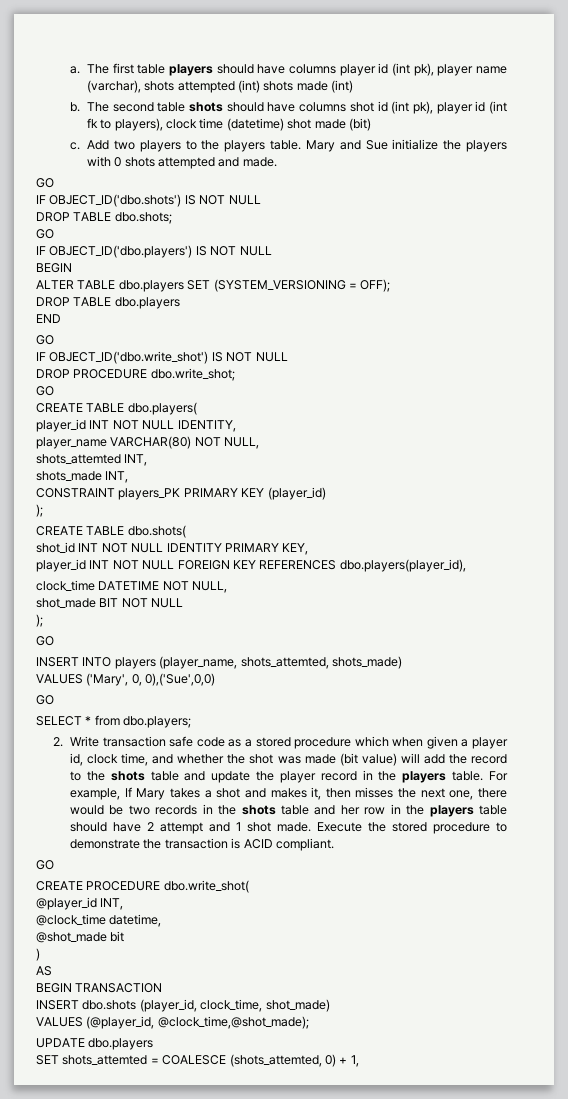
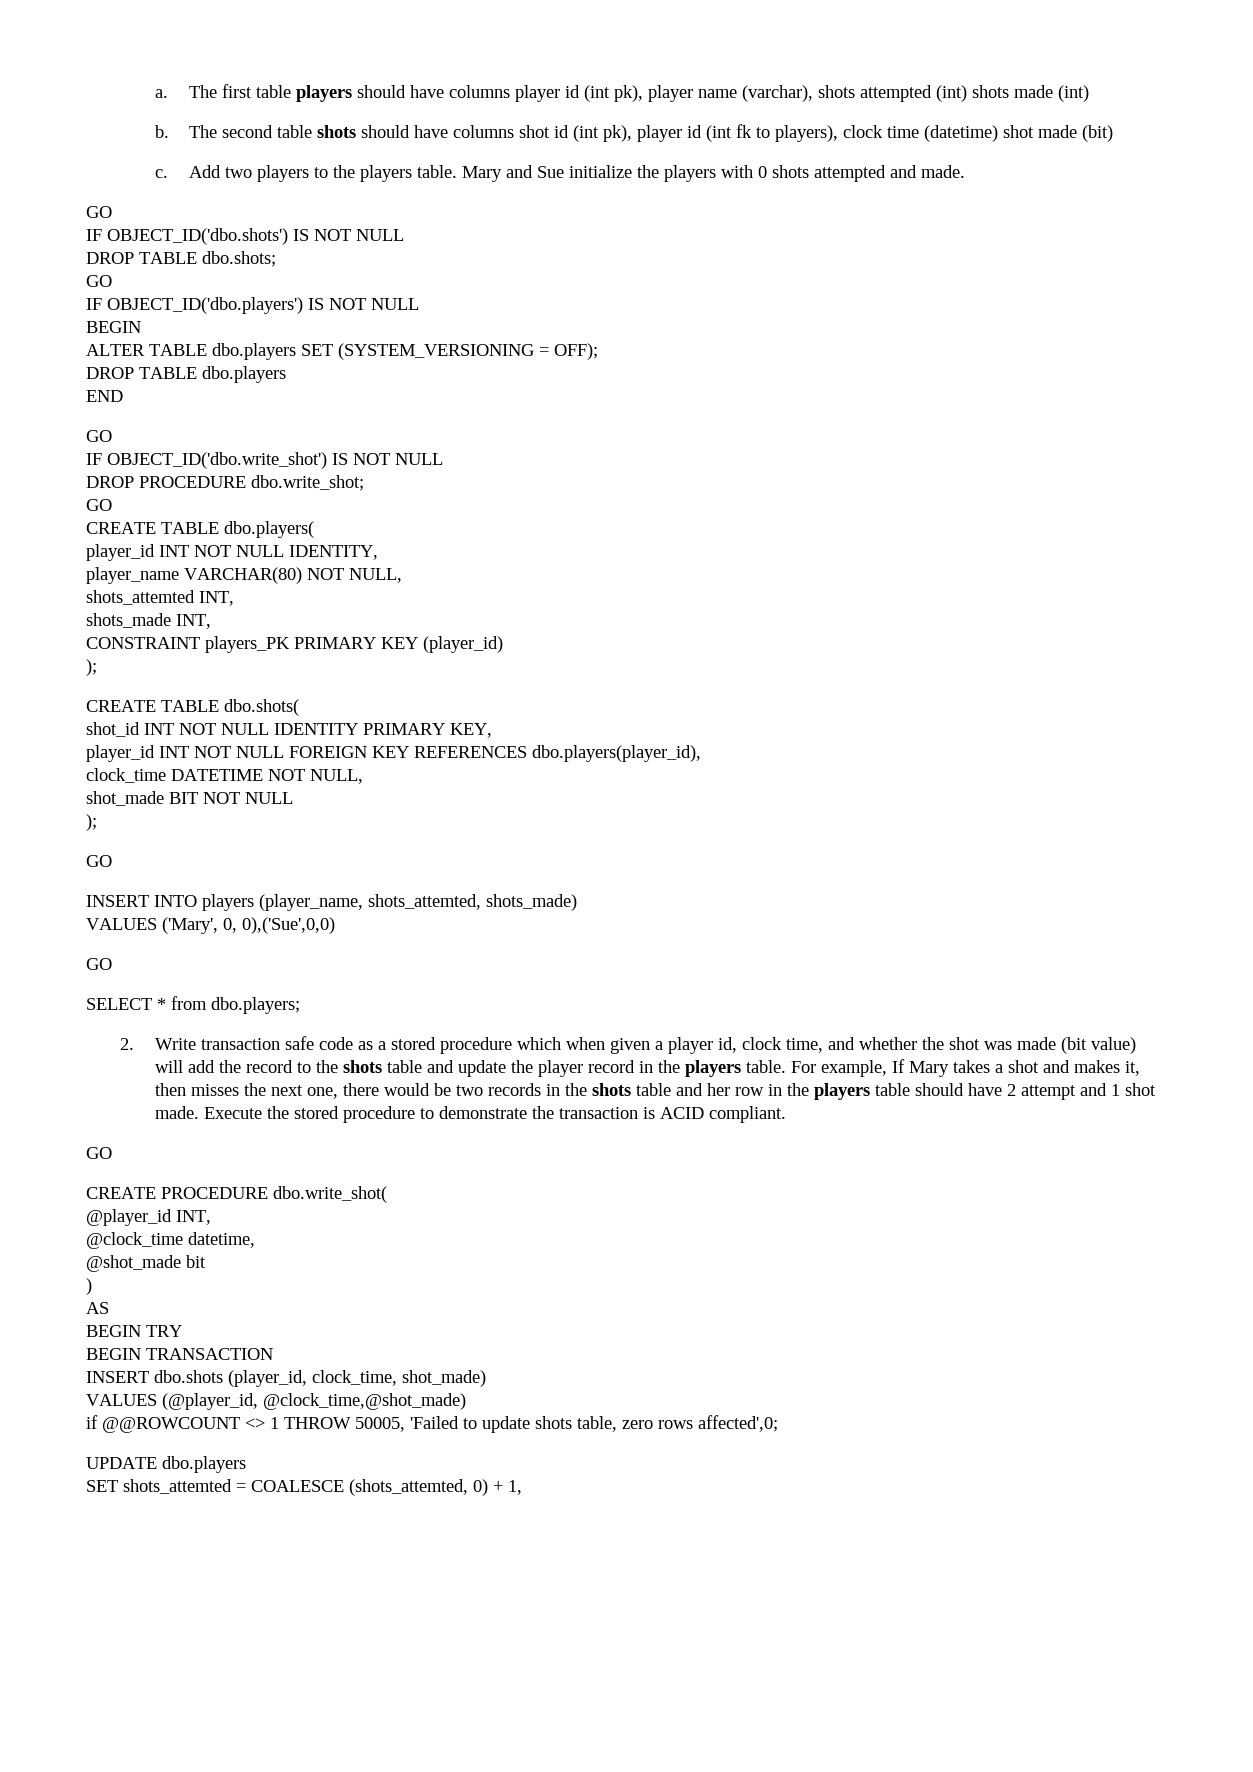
+ BEGIN TRY
- VALUES (@player_id, @clock_time,@shot_made);
+ VALUES (@player_id, @clock_time,@shot_made)
+ if @@ROWCOUNT <> 1 THROW 50005, 'Failed to update shots table, zero rows affected',0;

